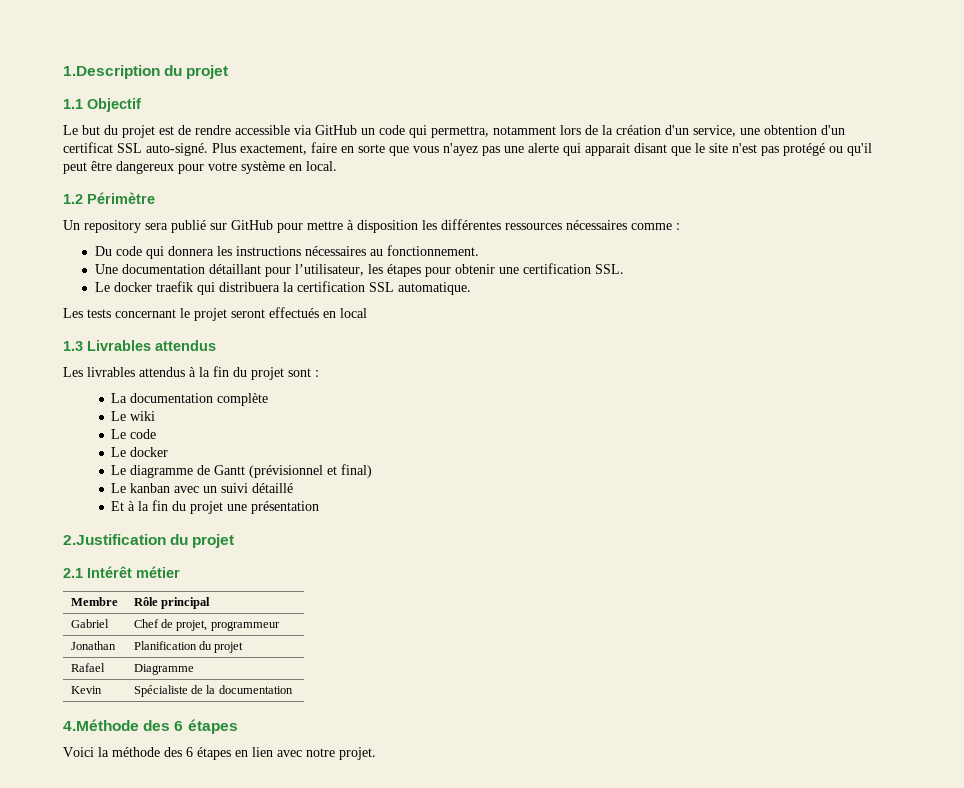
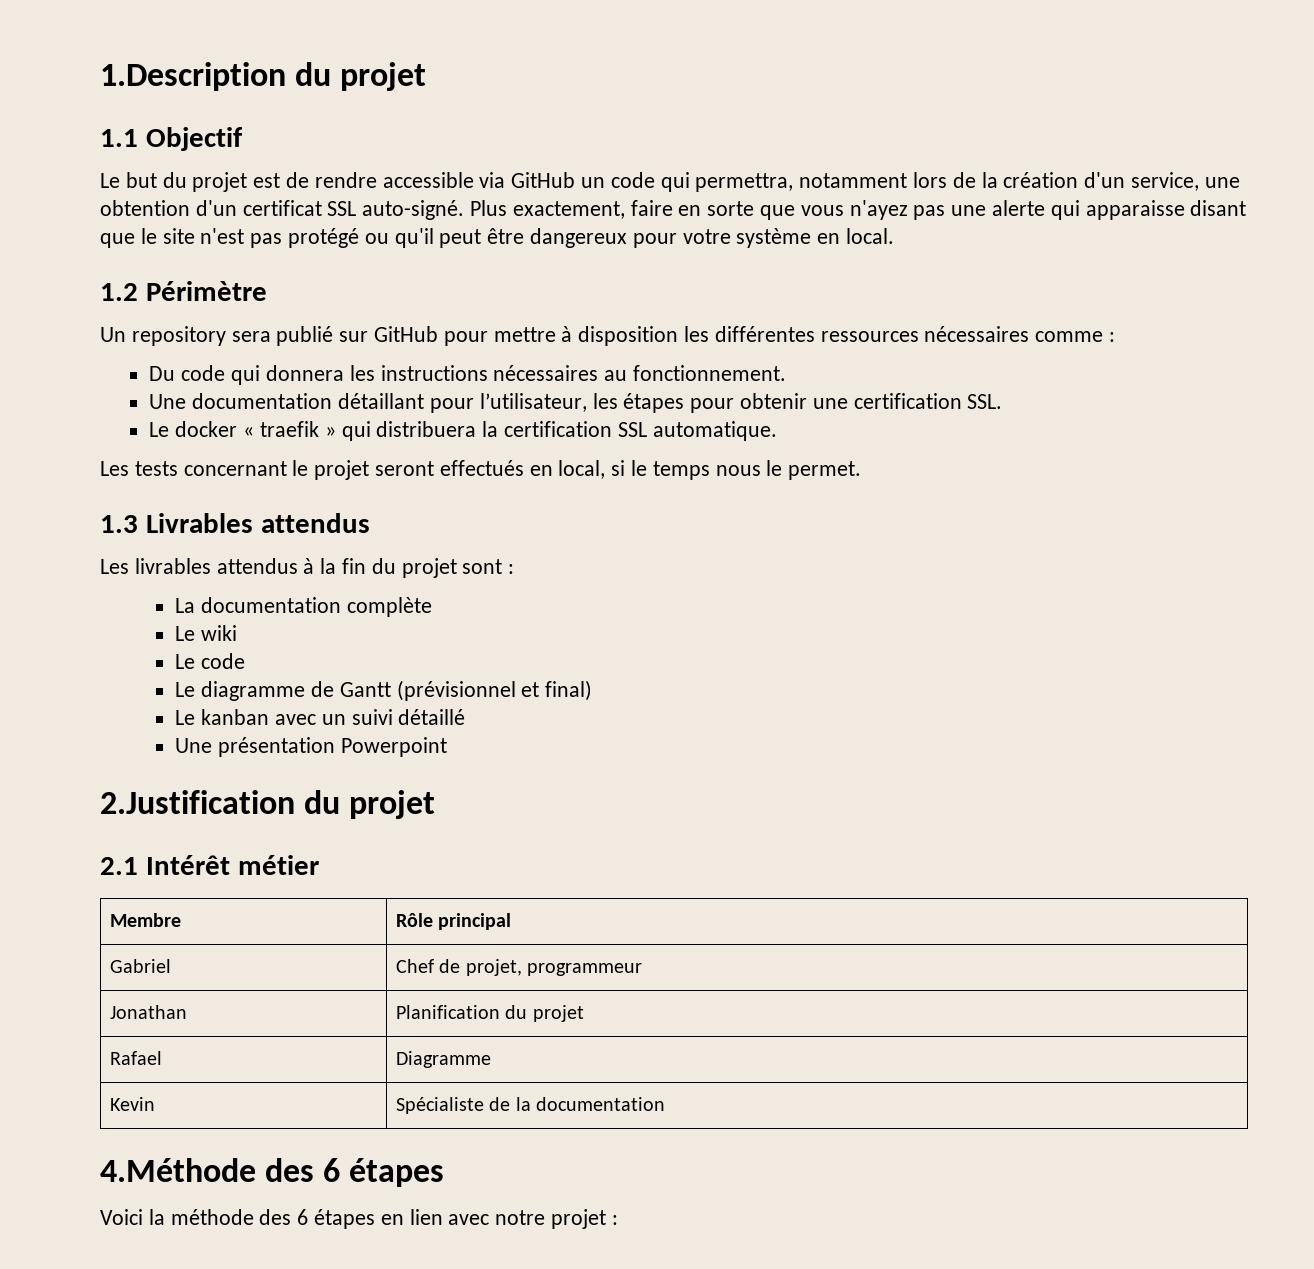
- Plus exactement, faire en sorte que vous n'ayez pas une alerte qui apparait disant que le site n'est pas protégé ou qu'il peut être dangereux pour votre système en local.
+ Plus exactement, faire en sorte que vous n'ayez pas une alerte qui apparaisse disant que le site n'est pas protégé ou qu'il peut être dangereux pour votre système en local.
- Le docker traefik qui distribuera la certification SSL automatique.
+ Le docker « traefik » qui distribuera la certification SSL automatique.
- Les tests concernant le projet seront effectués en local
+ Les tests concernant le projet seront effectués en local, si le temps nous le permet.
  Le code
- Le docker
- Et à la fin du projet une présentation
+ Une présentation Powerpoint
- Voici la méthode des 6 étapes en lien avec notre projet.
+ Voici la méthode des 6 étapes en lien avec notre projet :

